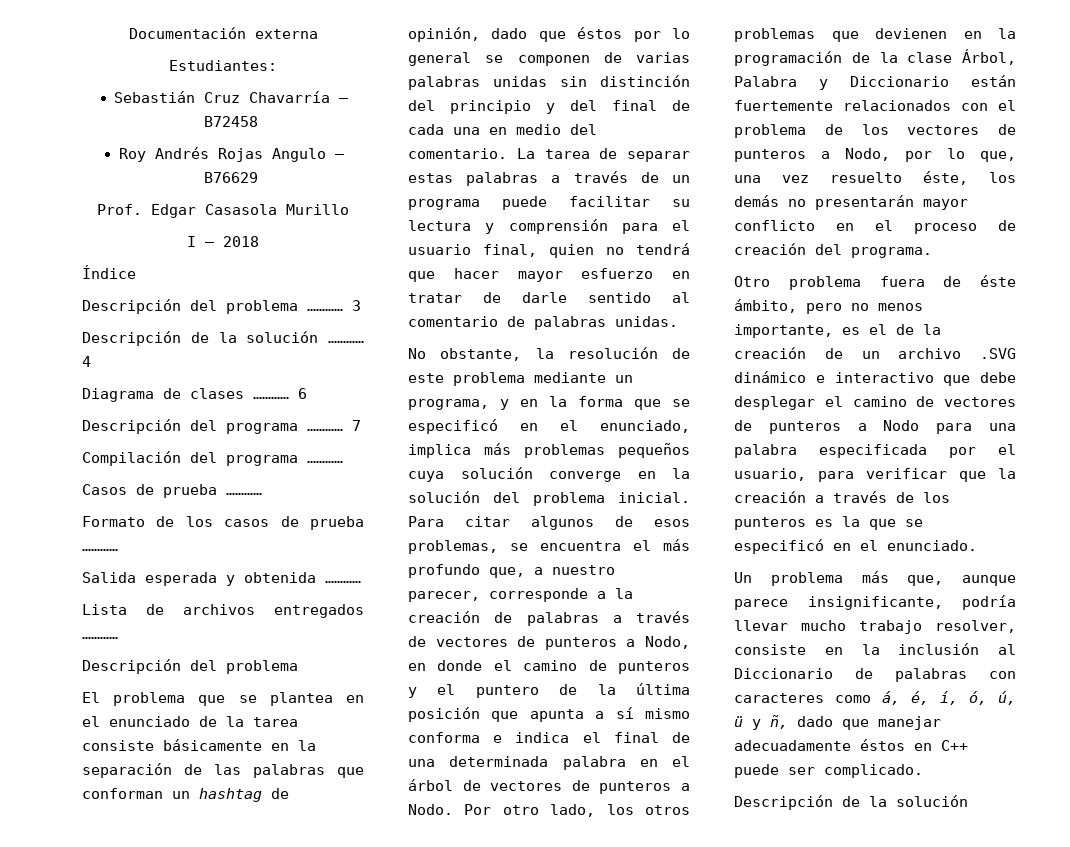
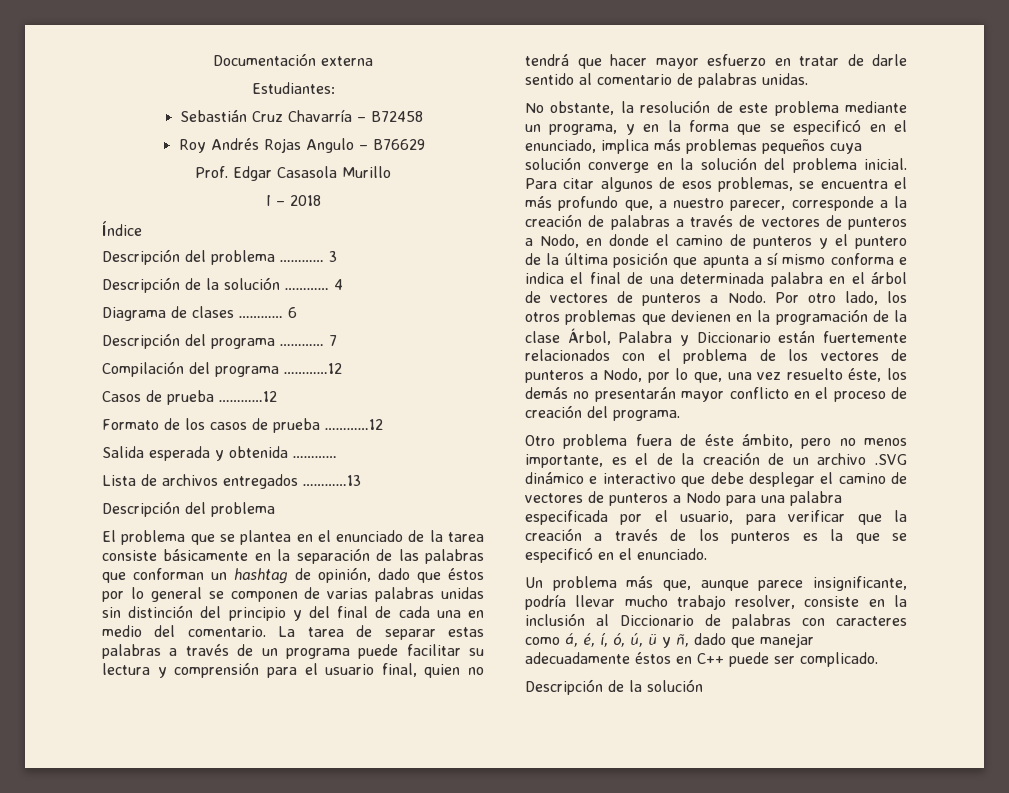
- Compilación del programa …………
+ Compilación del programa …………12
- Casos de prueba …………
+ Casos de prueba …………12
- Formato de los casos de prueba …………
+ Formato de los casos de prueba …………12
- Lista de archivos entregados …………
+ Lista de archivos entregados …………13

